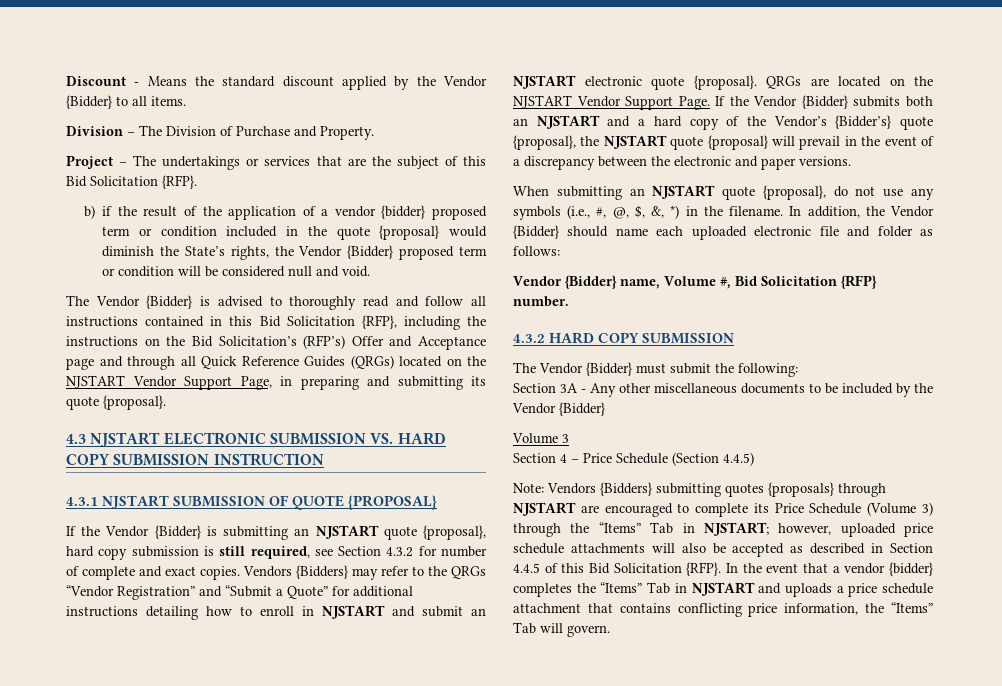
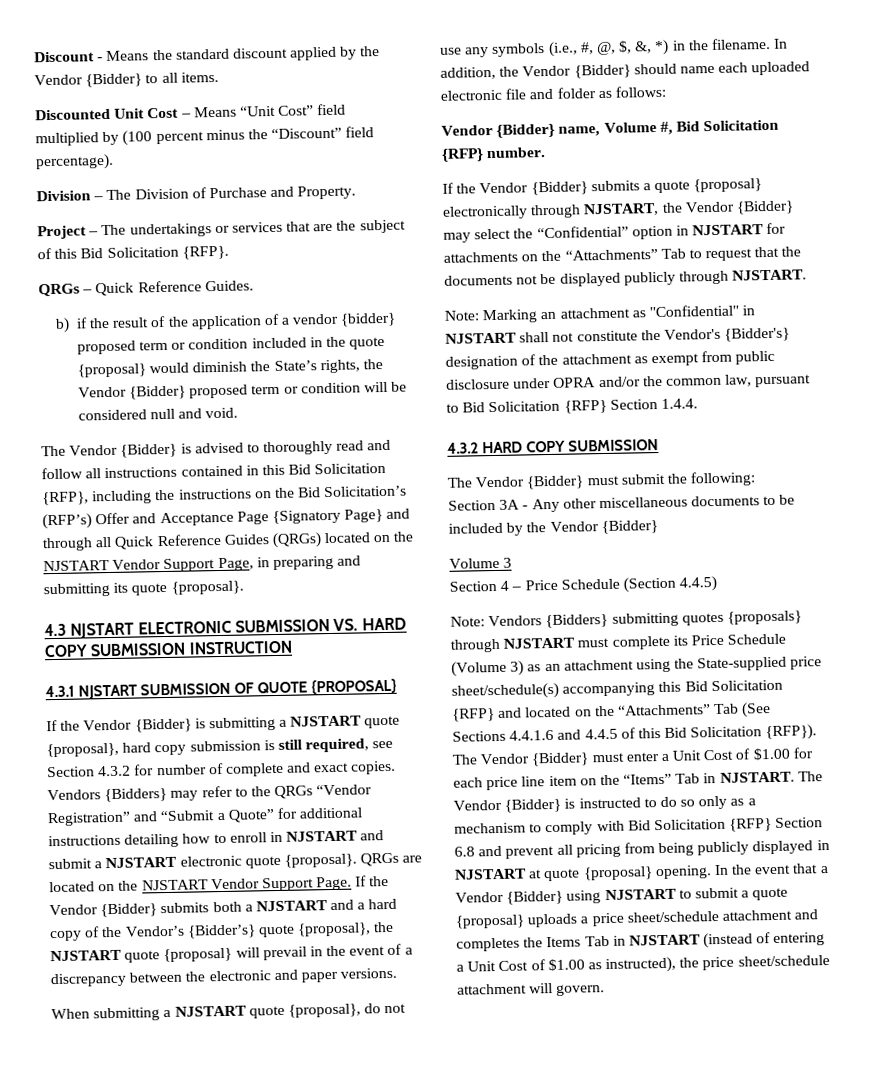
+ Discounted Unit Cost – Means “Unit Cost” field multiplied by (100 percent minus the “Discount” field percentage).
+ QRGs – Quick Reference Guides.
- The Vendor {Bidder} is advised to thoroughly read and follow all instructions contained in this Bid Solicitation {RFP}, including the instructions on the Bid Solicitation’s (RFP’s) Offer and Acceptance page and through all Quick Reference Guides (QRGs) located on the NJSTART Vendor Support Page, in preparing and submitting its quote {proposal}.
+ The Vendor {Bidder} is advised to thoroughly read and follow all instructions contained in this Bid Solicitation {RFP}, including the instructions on the Bid Solicitation’s (RFP’s) Offer and Acceptance Page {Signatory Page} and through all Quick Reference Guides (QRGs) located on the NJSTART Vendor Support Page, in preparing and submitting its quote {proposal}.
- If the Vendor {Bidder} is submitting an NJSTART quote {proposal}, hard copy submission is still required, see Section 4.3.2 for number of complete and exact copies.
+ If the Vendor {Bidder} is submitting a NJSTART quote {proposal}, hard copy submission is still required, see Section 4.3.2 for number of complete and exact copies.
- Vendors {Bidders} may refer to the QRGs “Vendor Registration” and “Submit a Quote” for additional instructions detailing how to enroll in NJSTART and submit an NJSTART electronic quote {proposal}.
+ Vendors {Bidders} may refer to the QRGs “Vendor Registration” and “Submit a Quote” for additional instructions detailing how to enroll in NJSTART and submit a NJSTART electronic quote {proposal}.
- If the Vendor {Bidder} submits both an NJSTART and a hard copy of the Vendor’s {Bidder’s} quote {proposal}, the NJSTART quote {proposal} will prevail in the event of a discrepancy between the electronic and paper versions.
+ If the Vendor {Bidder} submits both a NJSTART and a hard copy of the Vendor’s {Bidder’s} quote {proposal}, the NJSTART quote {proposal} will prevail in the event of a discrepancy between the electronic and paper versions.
- When submitting an NJSTART quote {proposal}, do not use any symbols (i.e., #, @, $, &, *) in the filename.
+ When submitting a NJSTART quote {proposal}, do not use any symbols (i.e., #, @, $, &, *) in the filename.
+ If the Vendor {Bidder} submits a quote {proposal} electronically through NJSTART, the Vendor {Bidder} may select the “Confidential” option in NJSTART for attachments on the “Attachments” Tab to request that the documents not be displayed publicly through NJSTART.
+ Note: Marking an attachment as "Confidential" in NJSTART shall not constitute the Vendor's {Bidder's} designation of the attachment as exempt from public disclosure under OPRA and/or the common law, pursuant to Bid Solicitation {RFP} Section 1.4.4.
- Note: Vendors {Bidders} submitting quotes {proposals} through NJSTART are encouraged to complete its Price Schedule (Volume 3) through the “Items” Tab in NJSTART; however, uploaded price schedule attachments will also be accepted as described in Section 4.4.5 of this Bid Solicitation {RFP}.
+ Note: Vendors {Bidders} submitting quotes {proposals} through NJSTART must complete its Price Schedule (Volume 3) as an attachment using the State-supplied price sheet/schedule(s) accompanying this Bid Solicitation {RFP} and located on the “Attachments” Tab (See Sections 4.4.1.6 and 4.4.5 of this Bid Solicitation {RFP}). The Vendor {Bidder} must enter a Unit Cost of $1.00 for each price line item on the “Items” Tab in NJSTART. The Vendor {Bidder} is instructed to do so only as a mechanism to comply with Bid Solicitation {RFP} Section 6.8 and prevent all pricing from being publicly displayed in NJSTART at quote {proposal} opening.
- In the event that a vendor {bidder} completes the “Items” Tab in NJSTART and uploads a price schedule attachment that contains conflicting price information, the “Items” Tab will govern.
+ In the event that a Vendor {Bidder} using NJSTART to submit a quote {proposal} uploads a price sheet/schedule attachment and completes the Items Tab in NJSTART (instead of entering a Unit Cost of $1.00 as instructed), the price sheet/schedule attachment will govern.

